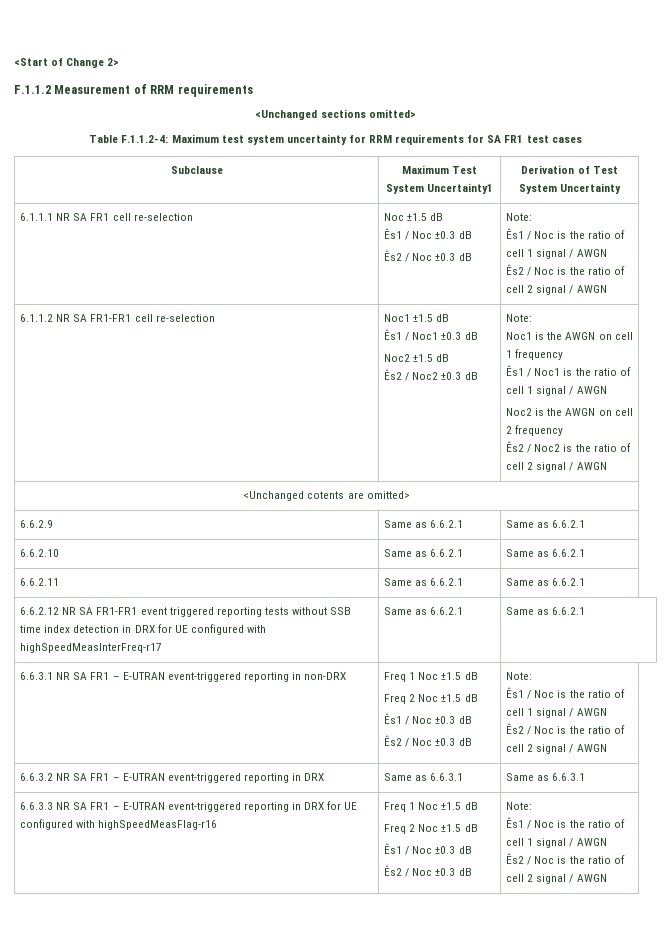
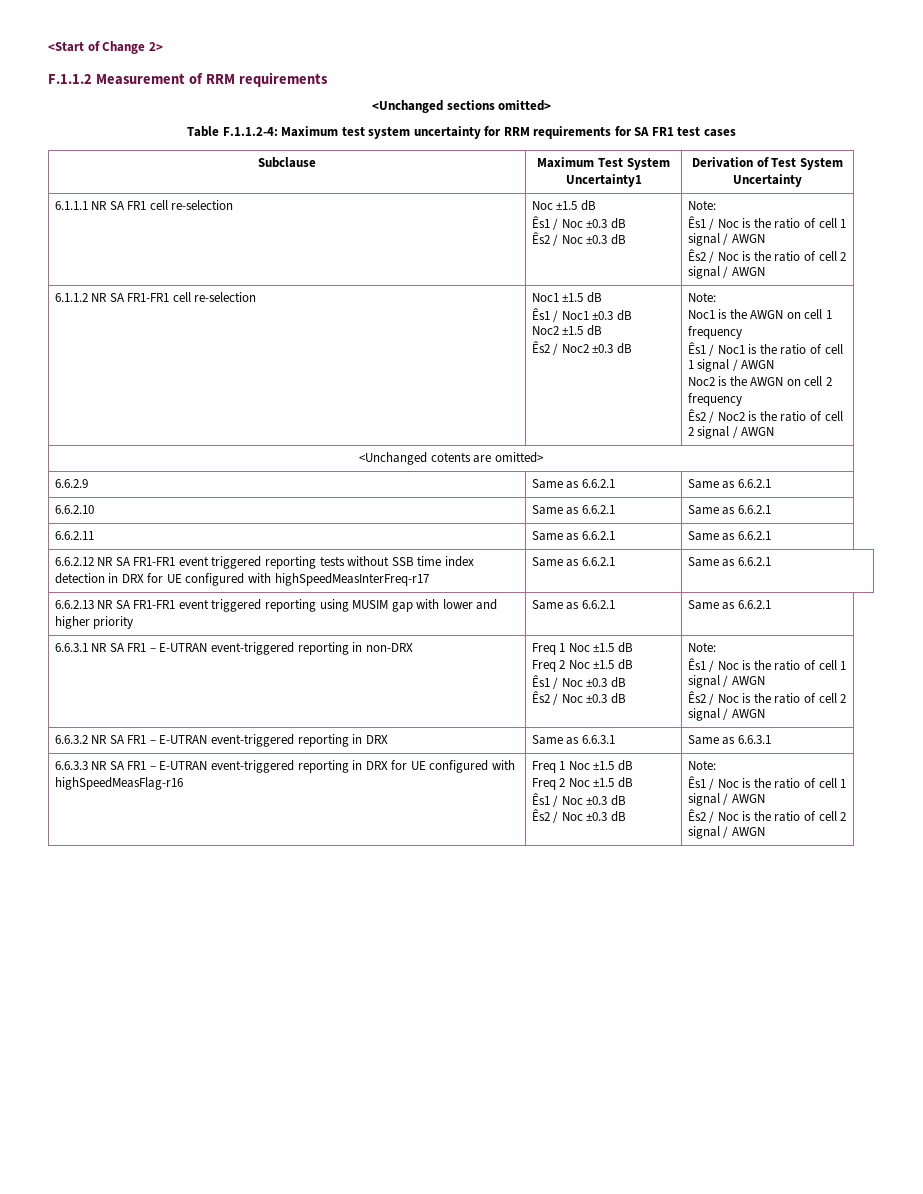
+ 6.6.2.13 NR SA FR1-FR1 event triggered reporting using MUSIM gap with lower and higher priority | Same as 6.6.2.1 | Same as 6.6.2.1

